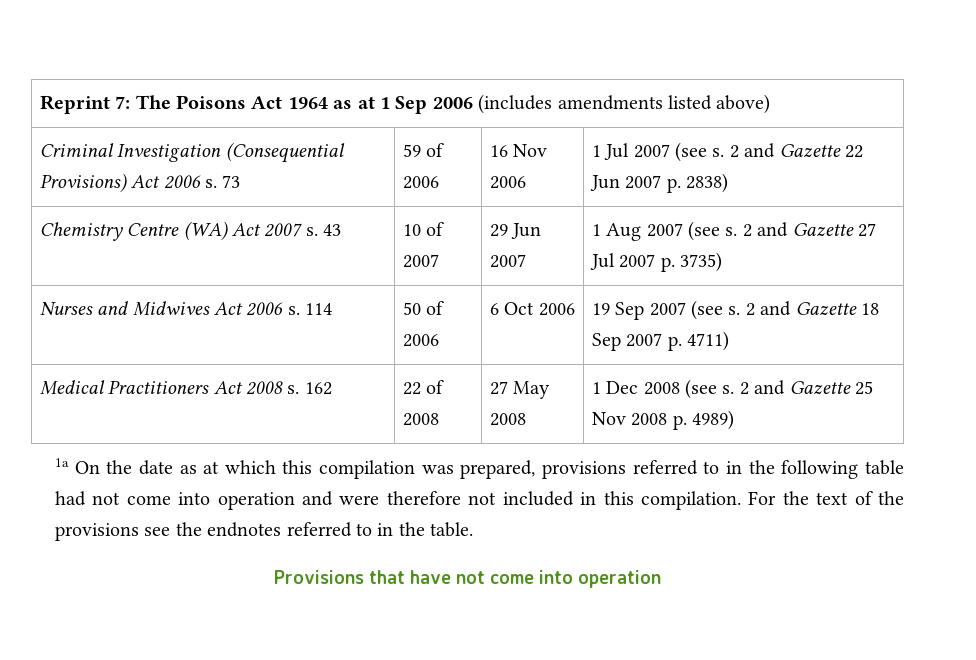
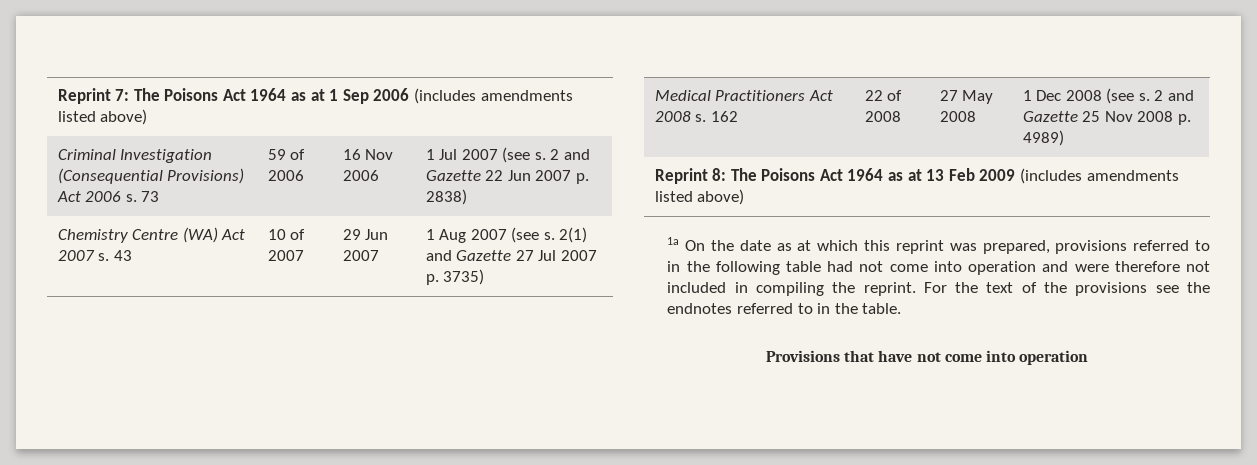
- Chemistry Centre (WA) Act 2007 s. 43 | 10 of 2007 | 29 Jun 2007 | 1 Aug 2007 (see s. 2 and Gazette 27 Jul 2007 p. 3735)
+ Chemistry Centre (WA) Act 2007 s. 43 | 10 of 2007 | 29 Jun 2007 | 1 Aug 2007 (see s. 2(1) and Gazette 27 Jul 2007 p. 3735)
- Nurses and Midwives Act 2006 s. 114 | 50 of 2006 | 6 Oct 2006 | 19 Sep 2007 (see s. 2 and Gazette 18 Sep 2007 p. 4711)
+ Reprint 8: The Poisons Act 1964 as at 13 Feb 2009 (includes amendments listed above)
- 1a On the date as at which this compilation was prepared, provisions referred to in the following table had not come into operation and were therefore not included in this compilation.
+ 1a On the date as at which this reprint was prepared, provisions referred to in the following table had not come into operation and were therefore not included in compiling the reprint.

